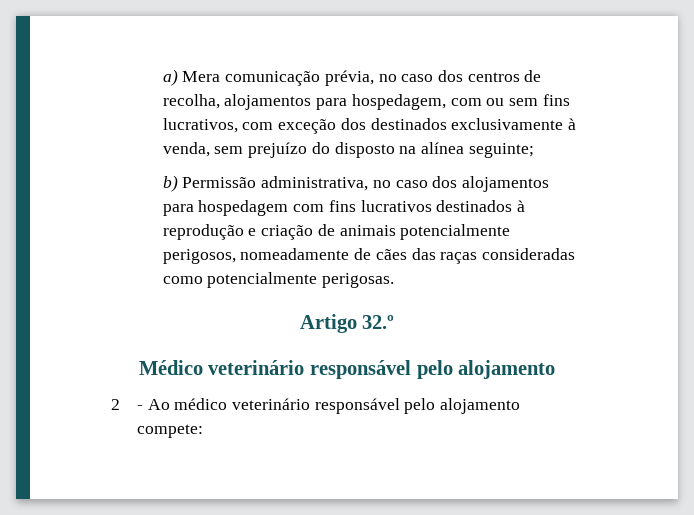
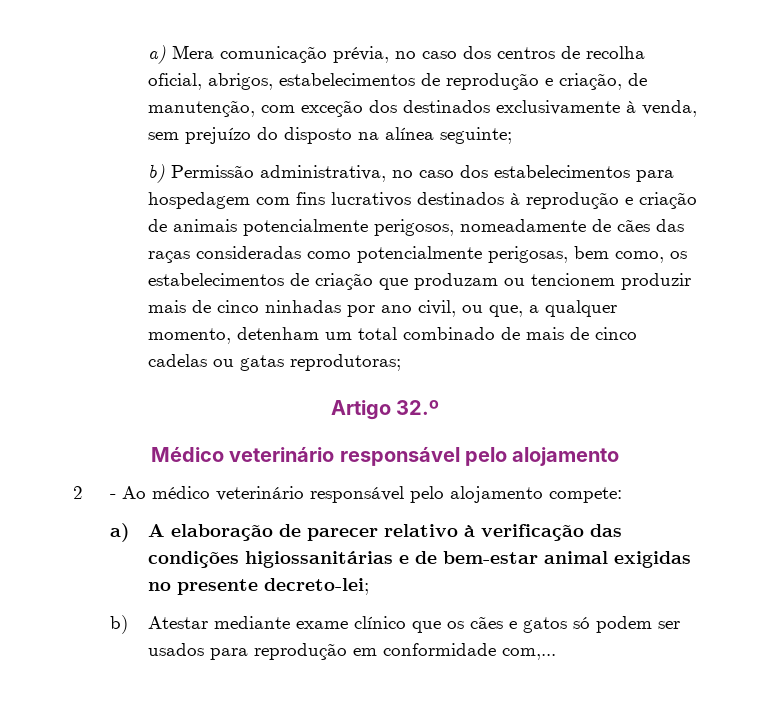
- a) Mera comunicação prévia, no caso dos centros de recolha, alojamentos para hospedagem, com ou sem fins lucrativos, com exceção dos destinados exclusivamente à venda, sem prejuízo do disposto na alínea seguinte;
+ a) Mera comunicação prévia, no caso dos centros de recolha oficial, abrigos, estabelecimentos de reprodução e criação, de manutenção, com exceção dos destinados exclusivamente à venda, sem prejuízo do disposto na alínea seguinte;
- b) Permissão administrativa, no caso dos alojamentos para hospedagem com fins lucrativos destinados à reprodução e criação de animais potencialmente perigosos, nomeadamente de cães das raças consideradas como potencialmente perigosas.
+ b) Permissão administrativa, no caso dos estabelecimentos para hospedagem com fins lucrativos destinados à reprodução e criação de animais potencialmente perigosos, nomeadamente de cães das raças consideradas como potencialmente perigosas, bem como, os estabelecimentos de criação que produzam ou tencionem produzir mais de cinco ninhadas por ano civil, ou que, a qualquer momento, detenham um total combinado de mais de cinco cadelas ou gatas reprodutoras;
+ a) A elaboração de parecer relativo à verificação das condições higiossanitárias e de bem-estar animal exigidas no presente decreto-lei;
+ b) Atestar mediante exame clínico que os cães e gatos só podem ser usados para reprodução em conformidade com,...

